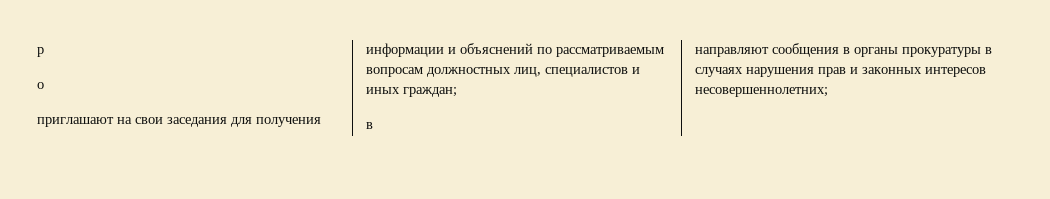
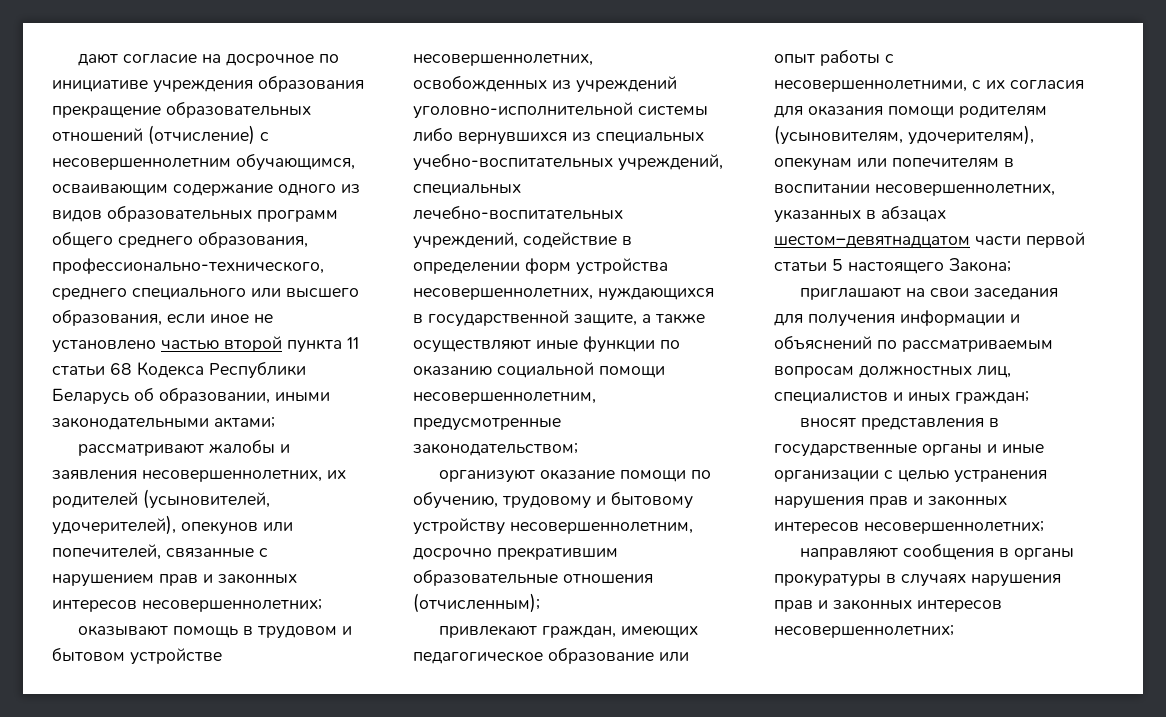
- р
- о
+ дают согласие на досрочное по инициативе учреждения образования прекращение образовательных отношений (отчисление) с несовершеннолетним обучающимся, осваивающим содержание одного из видов образовательных программ общего среднего образования, профессионально-технического, среднего специального или высшего образования, если иное не установлено частью второй пункта 11 статьи 68 Кодекса Республики Беларусь об образовании, иными законодательными актами;
+ рассматривают жалобы и заявления несовершеннолетних, их родителей (усыновителей, удочерителей), опекунов или попечителей, связанные с нарушением прав и законных интересов несовершеннолетних;
+ оказывают помощь в трудовом и бытовом устройстве несовершеннолетних, освобожденных из учреждений уголовно-исполнительной системы либо вернувшихся из специальных учебно-воспитательных учреждений, специальных лечебно-воспитательных учреждений, содействие в определении форм устройства несовершеннолетних, нуждающихся в государственной защите, а также осуществляют иные функции по оказанию социальной помощи несовершеннолетним, предусмотренные законодательством;
+ организуют оказание помощи по обучению, трудовому и бытовому устройству несовершеннолетним, досрочно прекратившим образовательные отношения (отчисленным);
+ привлекают граждан, имеющих педагогическое образование или опыт работы с несовершеннолетними, с их согласия для оказания помощи родителям (усыновителям, удочерителям), опекунам или попечителям в воспитании несовершеннолетних, указанных в абзацах шестом–девятнадцатом части первой статьи 5 настоящего Закона;
  приглашают на свои заседания для получения информации и объяснений по рассматриваемым вопросам должностных лиц, специалистов и иных граждан;
- в
+ вносят представления в государственные органы и иные организации с целью устранения нарушения прав и законных интересов несовершеннолетних;

